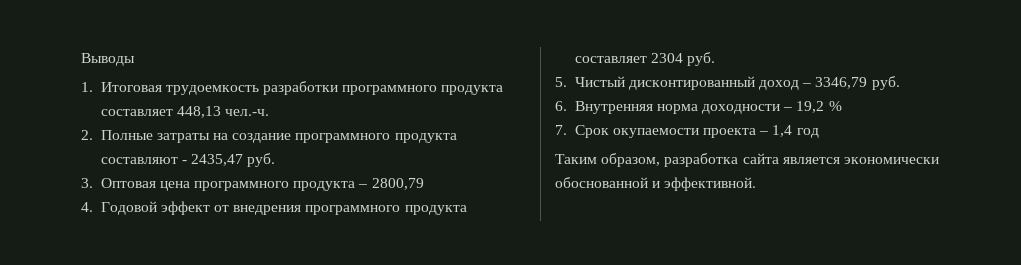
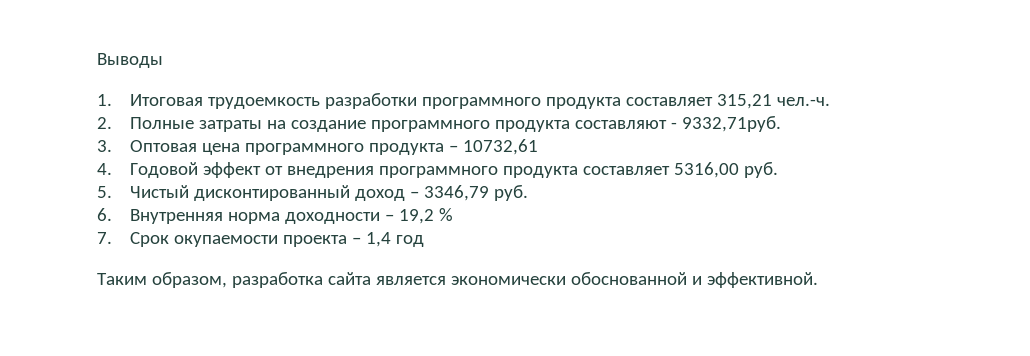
- 1. Итоговая трудоемкость разработки программного продукта составляет 448,13 чел.-ч.
+ 1. Итоговая трудоемкость разработки программного продукта составляет 315,21 чел.-ч.
- 2. Полные затраты на создание программного продукта составляют - 2435,47 руб.
+ 2. Полные затраты на создание программного продукта составляют - 9332,71руб.
- 3. Оптовая цена программного продукта – 2800,79
+ 3. Оптовая цена программного продукта – 10732,61
- 4. Годовой эффект от внедрения программного продукта составляет 2304 руб.
+ 4. Годовой эффект от внедрения программного продукта составляет 5316,00 руб.

